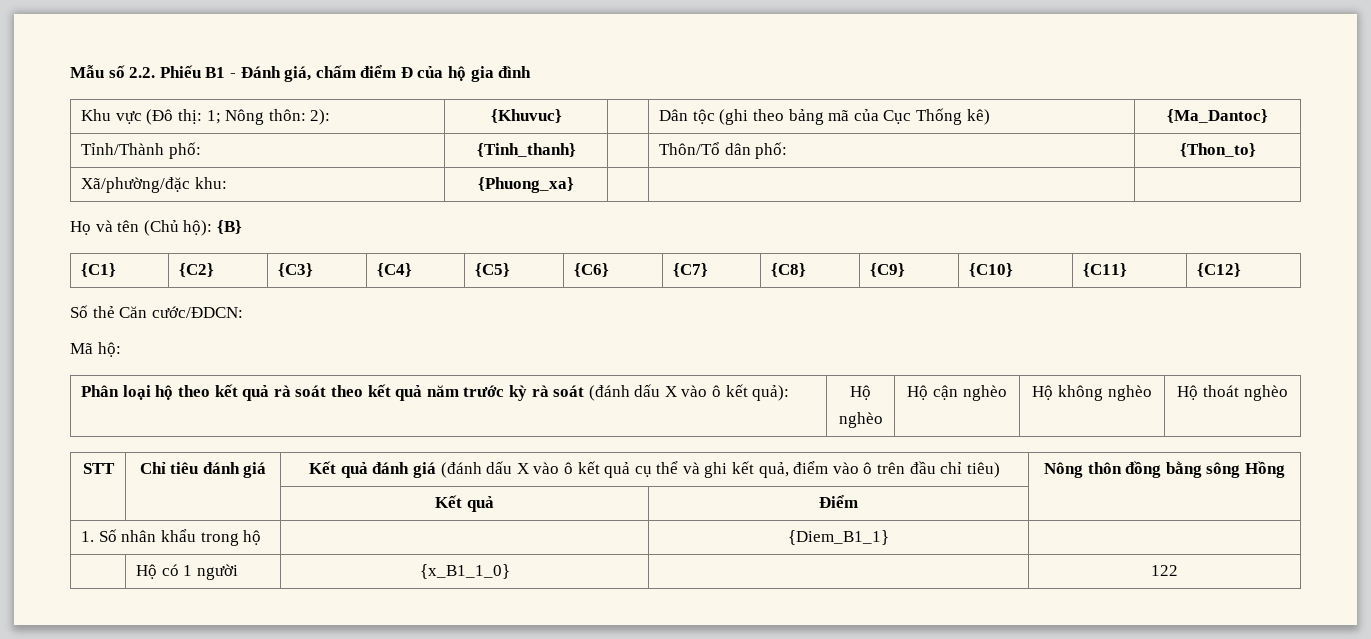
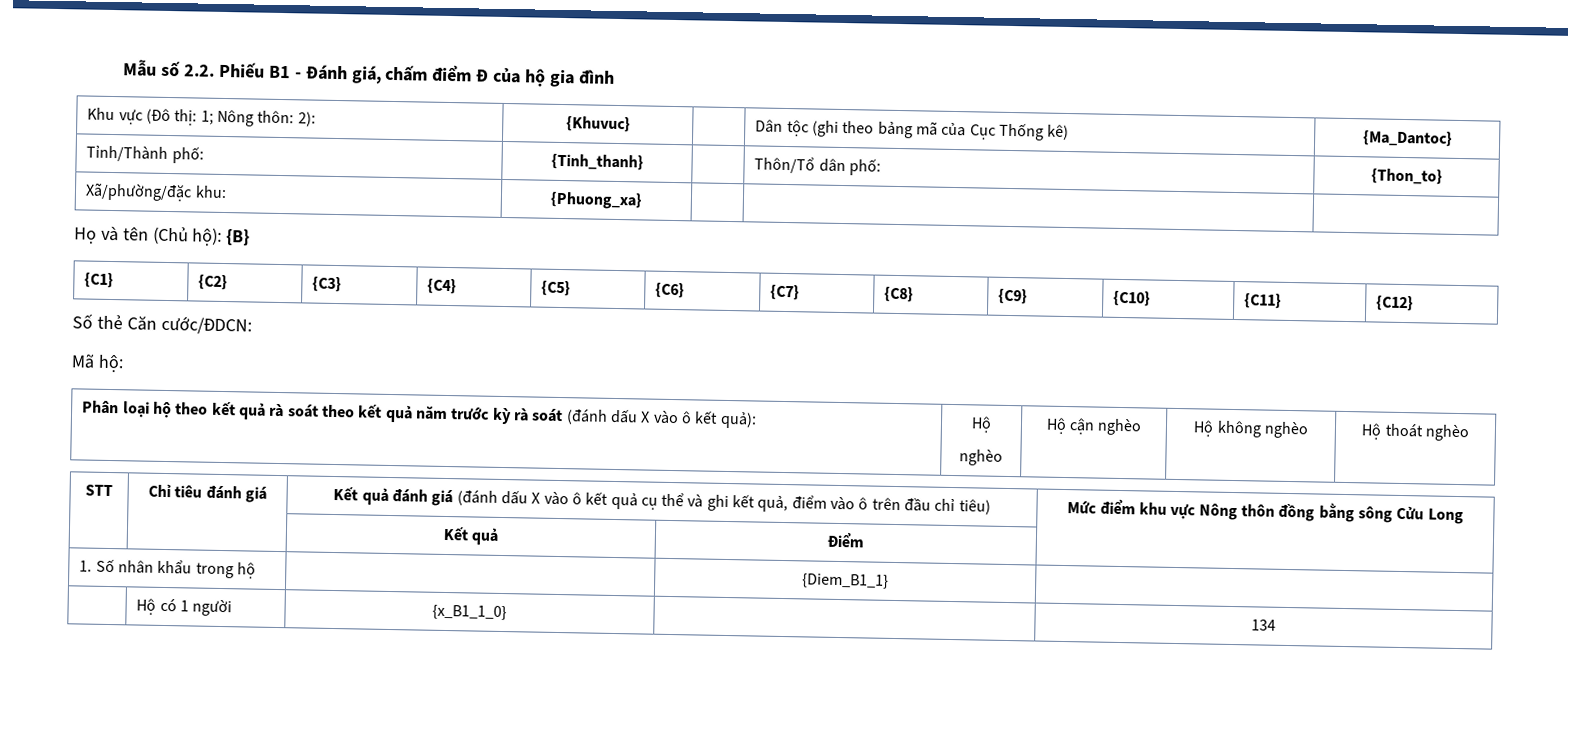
- STT | Chỉ tiêu đánh giá | Kết quả đánh giá (đánh dấu X vào ô kết quả cụ thể và ghi kết quả, điểm vào ô trên đầu chỉ tiêu) | Nông thôn đồng bằng sông Hồng
+ STT | Chỉ tiêu đánh giá | Kết quả đánh giá (đánh dấu X vào ô kết quả cụ thể và ghi kết quả, điểm vào ô trên đầu chỉ tiêu) | Mức điểm khu vực Nông thôn đồng bằng sông Cửu Long
- | Hộ có 1 người | {x_B1_1_0} | | 122
+ | Hộ có 1 người | {x_B1_1_0} | | 134

